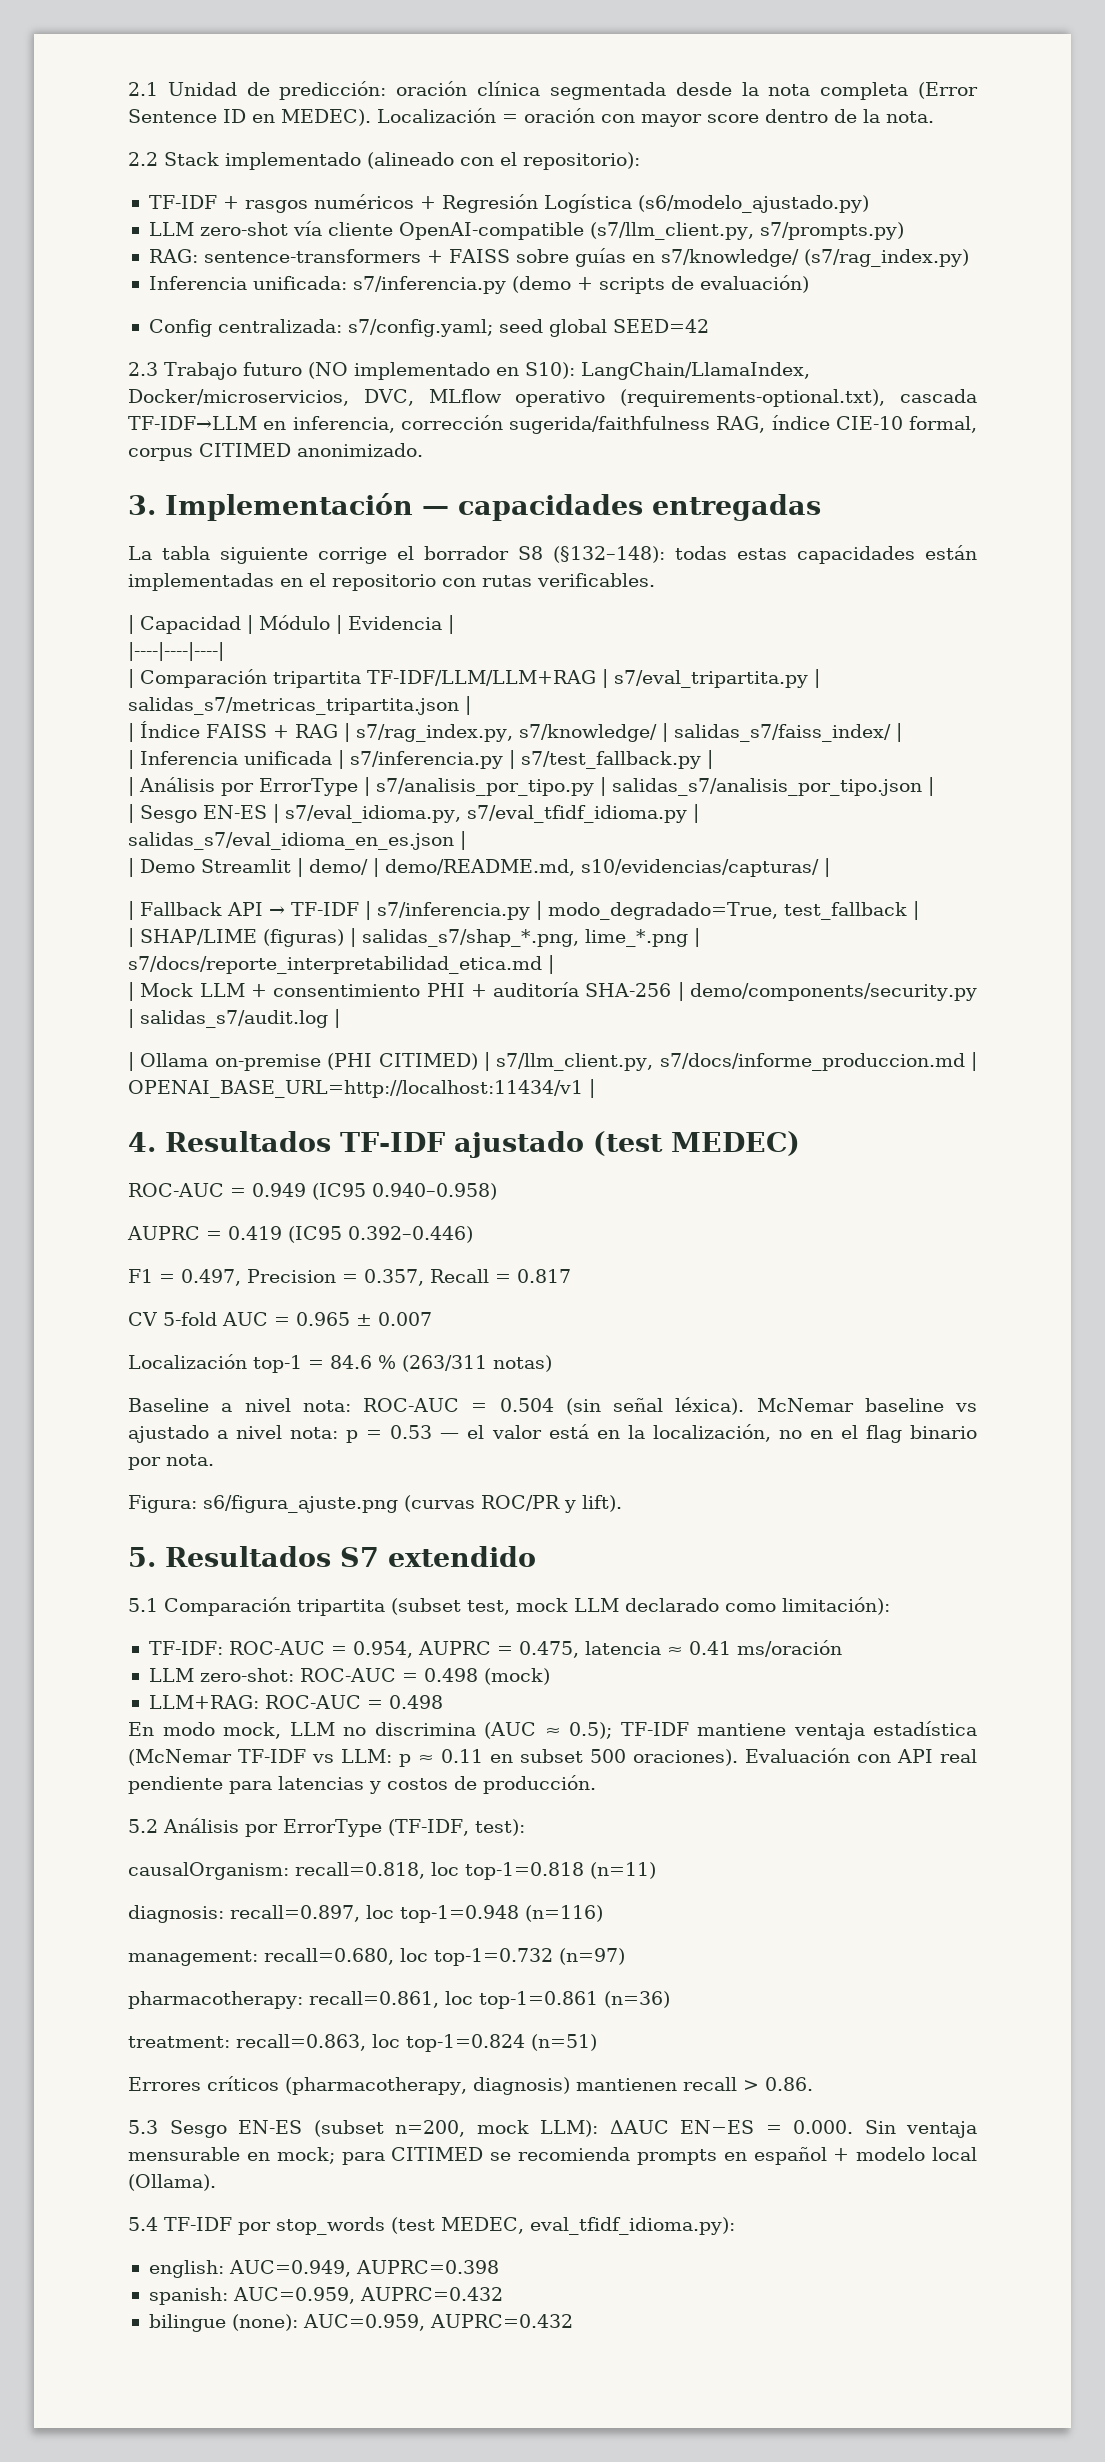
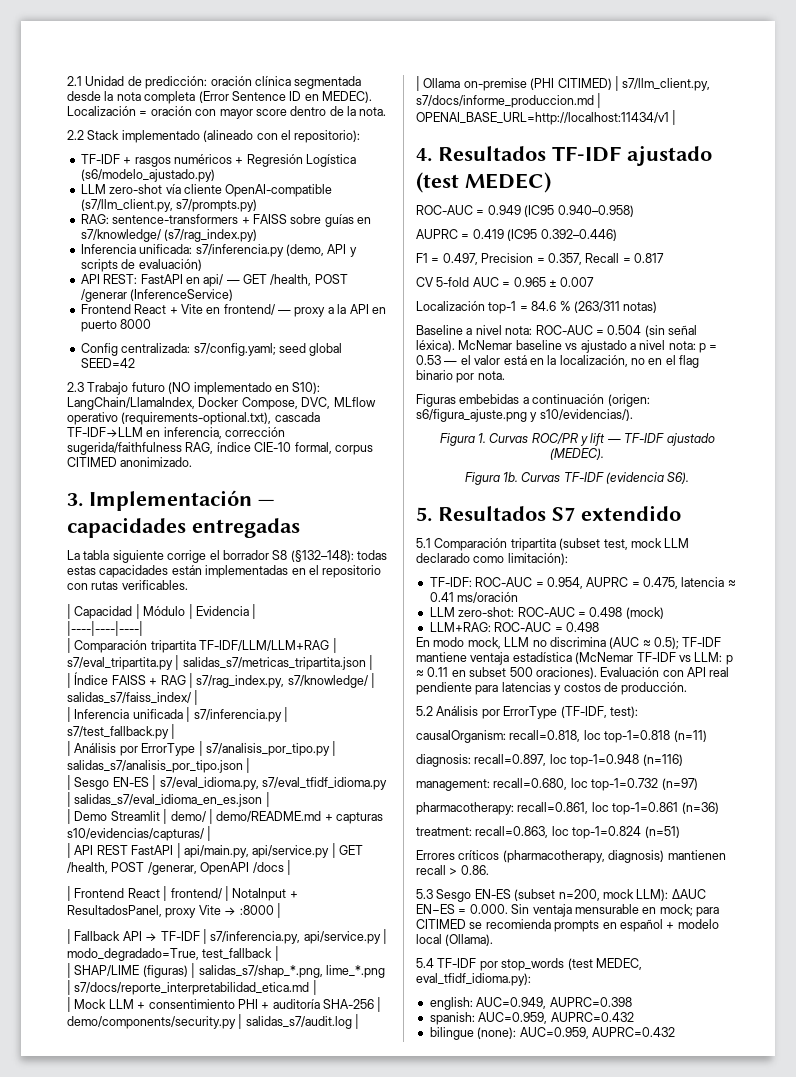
- Inferencia unificada: s7/inferencia.py (demo + scripts de evaluación)
+ Inferencia unificada: s7/inferencia.py (demo, API y scripts de evaluación)
+ API REST: FastAPI en api/ — GET /health, POST /generar (InferenceService)
+ Frontend React + Vite en frontend/ — proxy a la API en puerto 8000
- 2.3 Trabajo futuro (NO implementado en S10): LangChain/LlamaIndex, Docker/microservicios, DVC, MLflow operativo (requirements-optional.txt), cascada TF-IDF→LLM en inferencia, corrección sugerida/faithfulness RAG, índice CIE-10 formal, corpus CITIMED anonimizado.
+ 2.3 Trabajo futuro (NO implementado en S10): LangChain/LlamaIndex, Docker Compose, DVC, MLflow operativo (requirements-optional.txt), cascada TF-IDF→LLM en inferencia, corrección sugerida/faithfulness RAG, índice CIE-10 formal, corpus CITIMED anonimizado.
- | Demo Streamlit | demo/ | demo/README.md, s10/evidencias/capturas/ |
+ | Demo Streamlit | demo/ | demo/README.md + capturas s10/evidencias/capturas/ |
+ | API REST FastAPI | api/main.py, api/service.py | GET /health, POST /generar, OpenAPI /docs |
+ | Frontend React | frontend/ | NotaInput + ResultadosPanel, proxy Vite → :8000 |
- | Fallback API → TF-IDF | s7/inferencia.py | modo_degradado=True, test_fallback |
+ | Fallback API → TF-IDF | s7/inferencia.py, api/service.py | modo_degradado=True, test_fallback |
- Figura: s6/figura_ajuste.png (curvas ROC/PR y lift).
+ Figuras embebidas a continuación (origen: s6/figura_ajuste.png y s10/evidencias/).
+ Figura 1. Curvas ROC/PR y lift — TF-IDF ajustado (MEDEC).
+ Figura 1b. Curvas TF-IDF (evidencia S6).

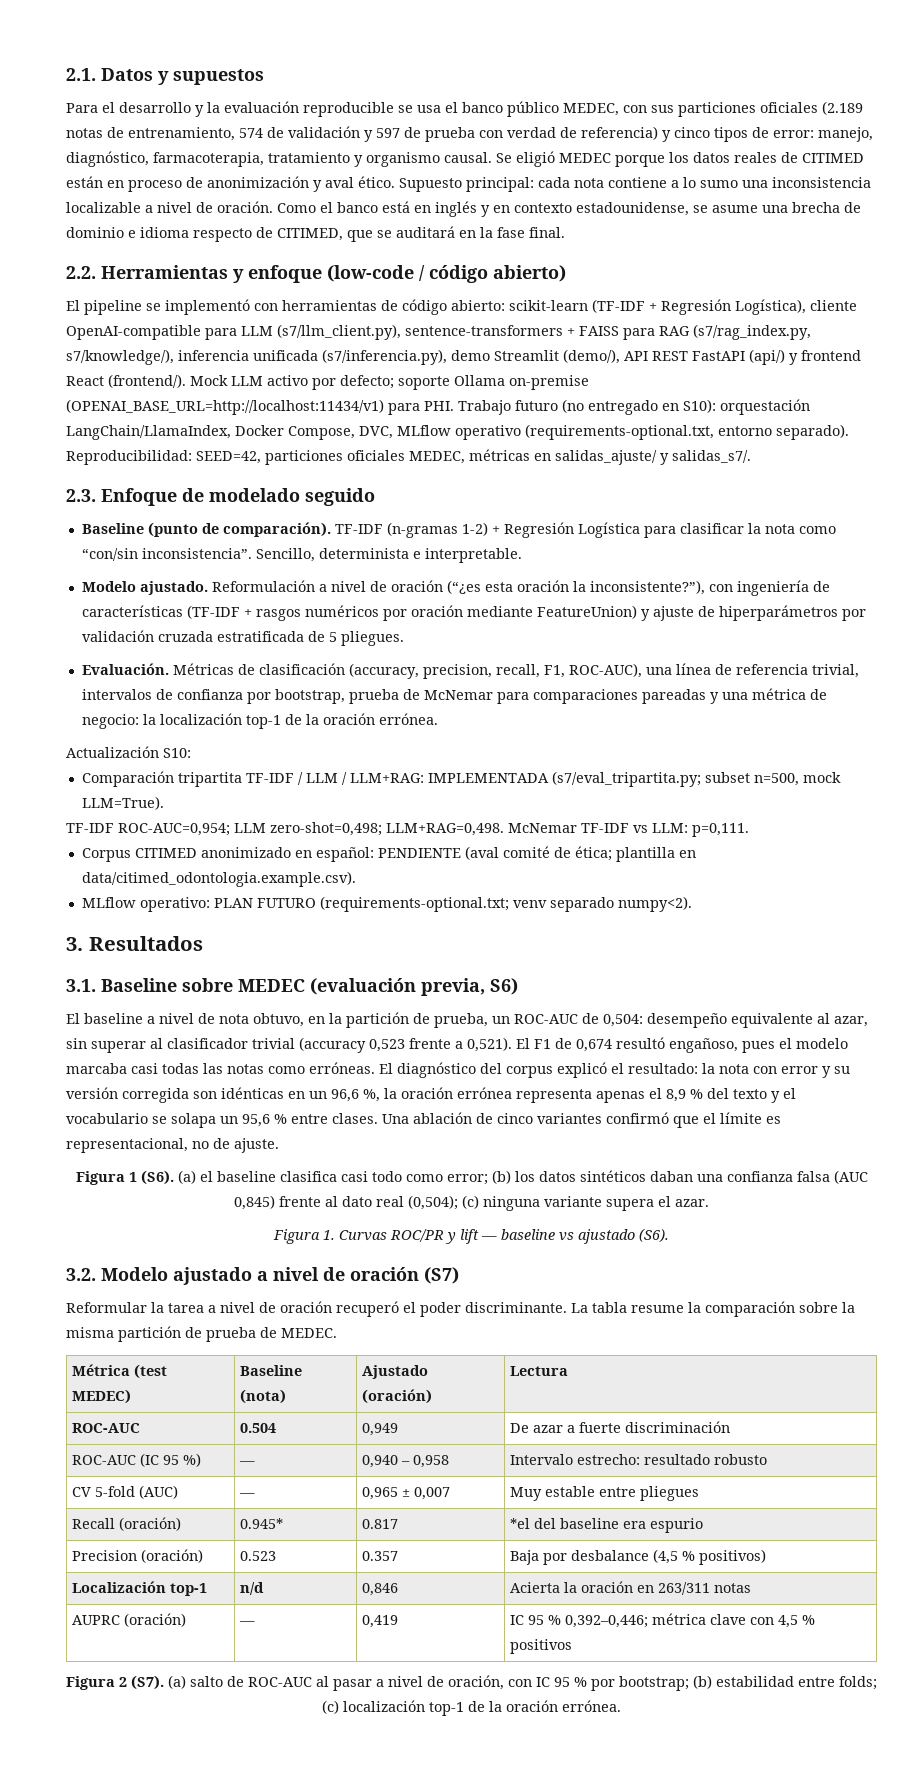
- 2.1 Unidad de predicción: oración clínica segmentada desde la nota completa (Error Sentence ID en MEDEC). Localización = oración con mayor score dentro de la nota.
- 2.2 Stack implementado (alineado con el repositorio):
- TF-IDF + rasgos numéricos + Regresión Logística (s6/modelo_ajustado.py)
- LLM zero-shot vía cliente OpenAI-compatible (s7/llm_client.py, s7/prompts.py)
- RAG: sentence-transformers + FAISS sobre guías en s7/knowledge/ (s7/rag_index.py)
- Inferencia unificada: s7/inferencia.py (demo, API y scripts de evaluación)
- API REST: FastAPI en api/ — GET /health, POST /generar (InferenceService)
- Frontend React + Vite en frontend/ — proxy a la API en puerto 8000
- Config centralizada: s7/config.yaml; seed global SEED=42
- 2.3 Trabajo futuro (NO implementado en S10): LangChain/LlamaIndex, Docker Compose, DVC, MLflow operativo (requirements-optional.txt), cascada TF-IDF→LLM en inferencia, corrección sugerida/faithfulness RAG, índice CIE-10 formal, corpus CITIMED anonimizado.
- 3. Implementación — capacidades entregadas
- La tabla siguiente corrige el borrador S8 (§132–148): todas estas capacidades están implementadas en el repositorio con rutas verificables.
- | Capacidad | Módulo | Evidencia |
- |----|----|----|
- | Comparación tripartita TF-IDF/LLM/LLM+RAG | s7/eval_tripartita.py | salidas_s7/metricas_tripartita.json |
- | Índice FAISS + RAG | s7/rag_index.py, s7/knowledge/ | salidas_s7/faiss_index/ |
- | Inferencia unificada | s7/inferencia.py | s7/test_fallback.py |
- | Análisis por ErrorType | s7/analisis_por_tipo.py | salidas_s7/analisis_por_tipo.json |
- | Sesgo EN-ES | s7/eval_idioma.py, s7/eval_tfidf_idioma.py | salidas_s7/eval_idioma_en_es.json |
- | Demo Streamlit | demo/ | demo/README.md + capturas s10/evidencias/capturas/ |
- | API REST FastAPI | api/main.py, api/service.py | GET /health, POST /generar, OpenAPI /docs |
- | Frontend React | frontend/ | NotaInput + ResultadosPanel, proxy Vite → :8000 |
- | Fallback API → TF-IDF | s7/inferencia.py, api/service.py | modo_degradado=True, test_fallback |
- | SHAP/LIME (figuras) | salidas_s7/shap_*.png, lime_*.png | s7/docs/reporte_interpretabilidad_etica.md |
- | Mock LLM + consentimiento PHI + auditoría SHA-256 | demo/components/security.py | salidas_s7/audit.log |
- | Ollama on-premise (PHI CITIMED) | s7/llm_client.py, s7/docs/informe_produccion.md | OPENAI_BASE_URL=http://localhost:11434/v1 |
- 4. Resultados TF-IDF ajustado (test MEDEC)
- ROC-AUC = 0.949 (IC95 0.940–0.958)
- AUPRC = 0.419 (IC95 0.392–0.446)
- F1 = 0.497, Precision = 0.357, Recall = 0.817
- CV 5-fold AUC = 0.965 ± 0.007
- Localización top-1 = 84.6 % (263/311 notas)
- Baseline a nivel nota: ROC-AUC = 0.504 (sin señal léxica). McNemar baseline vs ajustado a nivel nota: p = 0.53 — el valor está en la localización, no en el flag binario por nota.
- Figuras embebidas a continuación (origen: s6/figura_ajuste.png y s10/evidencias/).
+ 2.1. Datos y supuestos
+ Para el desarrollo y la evaluación reproducible se usa el banco público MEDEC, con sus particiones oficiales (2.189 notas de entrenamiento, 574 de validación y 597 de prueba con verdad de referencia) y cinco tipos de error: manejo, diagnóstico, farmacoterapia, tratamiento y organismo causal. Se eligió MEDEC porque los datos reales de CITIMED están en proceso de anonimización y aval ético. Supuesto principal: cada nota contiene a lo sumo una inconsistencia localizable a nivel de oración. Como el banco está en inglés y en contexto estadounidense, se asume una brecha de dominio e idioma respecto de CITIMED, que se auditará en la fase final.
+ 2.2. Herramientas y enfoque (low-code / código abierto)
+ El pipeline se implementó con herramientas de código abierto: scikit-learn (TF-IDF + Regresión Logística), cliente OpenAI-compatible para LLM (s7/llm_client.py), sentence-transformers + FAISS para RAG (s7/rag_index.py, s7/knowledge/), inferencia unificada (s7/inferencia.py), demo Streamlit (demo/), API REST FastAPI (api/) y frontend React (frontend/). Mock LLM activo por defecto; soporte Ollama on-premise (OPENAI_BASE_URL=http://localhost:11434/v1) para PHI. Trabajo futuro (no entregado en S10): orquestación LangChain/LlamaIndex, Docker Compose, DVC, MLflow operativo (requirements-optional.txt, entorno separado). Reproducibilidad: SEED=42, particiones oficiales MEDEC, métricas en salidas_ajuste/ y salidas_s7/.
+ 2.3. Enfoque de modelado seguido
+ Baseline (punto de comparación). TF-IDF (n-gramas 1-2) + Regresión Logística para clasificar la nota como “con/sin inconsistencia”. Sencillo, determinista e interpretable.
+ Modelo ajustado. Reformulación a nivel de oración (“¿es esta oración la inconsistente?”), con ingeniería de características (TF-IDF + rasgos numéricos por oración mediante FeatureUnion) y ajuste de hiperparámetros por validación cruzada estratificada de 5 pliegues.
+ Evaluación. Métricas de clasificación (accuracy, precision, recall, F1, ROC-AUC), una línea de referencia trivial, intervalos de confianza por bootstrap, prueba de McNemar para comparaciones pareadas y una métrica de negocio: la localización top-1 de la oración errónea.
+ Actualización S10:
+ Comparación tripartita TF-IDF / LLM / LLM+RAG: IMPLEMENTADA (s7/eval_tripartita.py; subset n=500, mock LLM=True).
+ TF-IDF ROC-AUC=0,954; LLM zero-shot=0,498; LLM+RAG=0,498. McNemar TF-IDF vs LLM: p=0,111.
+ Corpus CITIMED anonimizado en español: PENDIENTE (aval comité de ética; plantilla en data/citimed_odontologia.example.csv).
+ MLflow operativo: PLAN FUTURO (requirements-optional.txt; venv separado numpy<2).
+ 3. Resultados
+ 3.1. Baseline sobre MEDEC (evaluación previa, S6)
+ El baseline a nivel de nota obtuvo, en la partición de prueba, un ROC-AUC de 0,504: desempeño equivalente al azar, sin superar al clasificador trivial (accuracy 0,523 frente a 0,521). El F1 de 0,674 resultó engañoso, pues el modelo marcaba casi todas las notas como erróneas. El diagnóstico del corpus explicó el resultado: la nota con error y su versión corregida son idénticas en un 96,6 %, la oración errónea representa apenas el 8,9 % del texto y el vocabulario se solapa un 95,6 % entre clases. Una ablación de cinco variantes confirmó que el límite es representacional, no de ajuste.
+ Figura 1 (S6). (a) el baseline clasifica casi todo como error; (b) los datos sintéticos daban una confianza falsa (AUC 0,845) frente al dato real (0,504); (c) ninguna variante supera el azar.
- Figura 1. Curvas ROC/PR y lift — TF-IDF ajustado (MEDEC).
- Figura 1b. Curvas TF-IDF (evidencia S6).
- 5. Resultados S7 extendido
- 5.1 Comparación tripartita (subset test, mock LLM declarado como limitación):
- TF-IDF: ROC-AUC = 0.954, AUPRC = 0.475, latencia ≈ 0.41 ms/oración
- LLM zero-shot: ROC-AUC = 0.498 (mock)
- LLM+RAG: ROC-AUC = 0.498
- En modo mock, LLM no discrimina (AUC ≈ 0.5); TF-IDF mantiene ventaja estadística (McNemar TF-IDF vs LLM: p ≈ 0.11 en subset 500 oraciones). Evaluación con API real pendiente para latencias y costos de producción.
- 5.2 Análisis por ErrorType (TF-IDF, test):
- causalOrganism: recall=0.818, loc top-1=0.818 (n=11)
- diagnosis: recall=0.897, loc top-1=0.948 (n=116)
- management: recall=0.680, loc top-1=0.732 (n=97)
- pharmacotherapy: recall=0.861, loc top-1=0.861 (n=36)
- treatment: recall=0.863, loc top-1=0.824 (n=51)
- Errores críticos (pharmacotherapy, diagnosis) mantienen recall > 0.86.
- 5.3 Sesgo EN-ES (subset n=200, mock LLM): ΔAUC EN−ES = 0.000. Sin ventaja mensurable en mock; para CITIMED se recomienda prompts en español + modelo local (Ollama).
- 5.4 TF-IDF por stop_words (test MEDEC, eval_tfidf_idioma.py):
- english: AUC=0.949, AUPRC=0.398
- spanish: AUC=0.959, AUPRC=0.432
- bilingue (none): AUC=0.959, AUPRC=0.432
+ Figura 1. Curvas ROC/PR y lift — baseline vs ajustado (S6).
+ 3.2. Modelo ajustado a nivel de oración (S7)
+ Reformular la tarea a nivel de oración recuperó el poder discriminante. La tabla resume la comparación sobre la misma partición de prueba de MEDEC.
+ Métrica (test MEDEC) | Baseline (nota) | Ajustado (oración) | Lectura
+ ROC-AUC | 0.504 | 0,949 | De azar a fuerte discriminación
+ ROC-AUC (IC 95 %) | — | 0,940 – 0,958 | Intervalo estrecho: resultado robusto
+ CV 5-fold (AUC) | — | 0,965 ± 0,007 | Muy estable entre pliegues
+ Recall (oración) | 0.945* | 0.817 | *el del baseline era espurio
+ Precision (oración) | 0.523 | 0.357 | Baja por desbalance (4,5 % positivos)
+ Localización top-1 | n/d | 0,846 | Acierta la oración en 263/311 notas
+ AUPRC (oración) | — | 0,419 | IC 95 % 0,392–0,446; métrica clave con 4,5 % positivos
+ Figura 2 (S7). (a) salto de ROC-AUC al pasar a nivel de oración, con IC 95 % por bootstrap; (b) estabilidad entre folds; (c) localización top-1 de la oración errónea.

